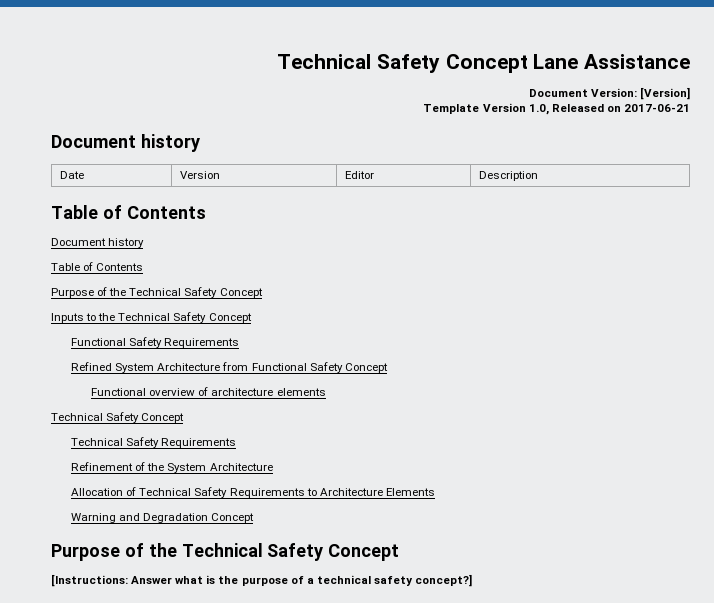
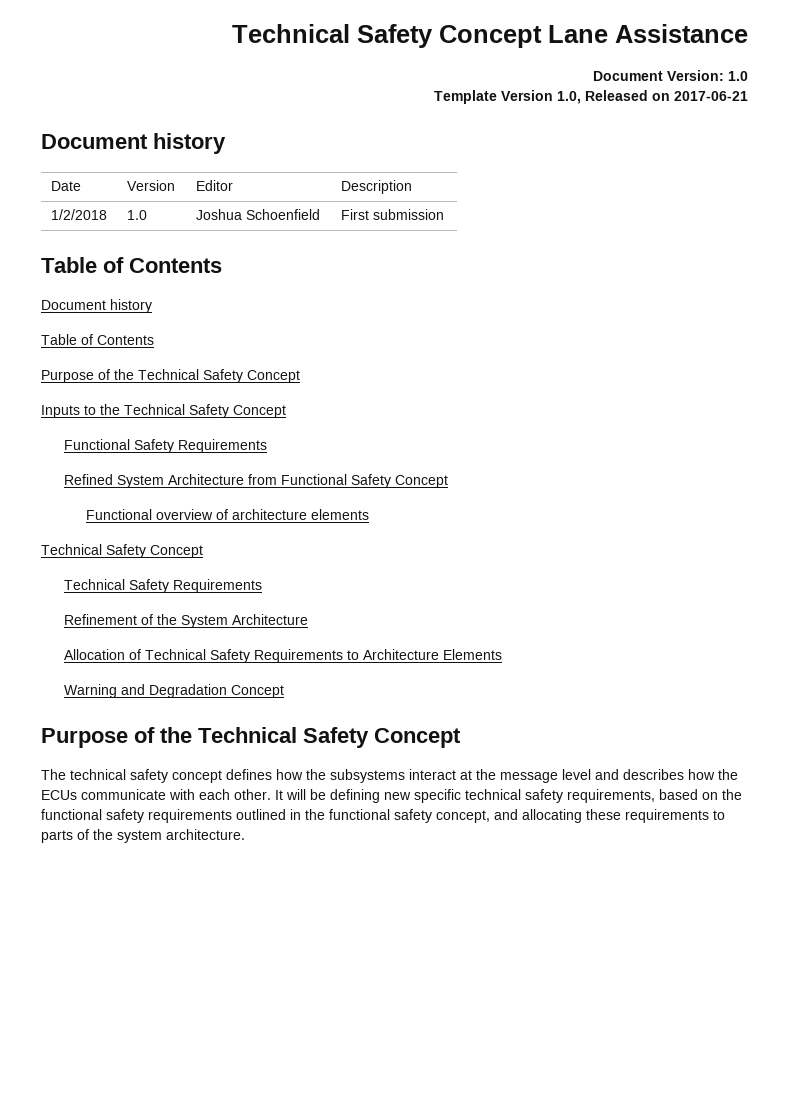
- Document Version: [Version]
+ Document Version: 1.0
+ 1/2/2018 | 1.0 | Joshua Schoenfield | First submission
- [Instructions: Answer what is the purpose of a technical safety concept?]
+ The technical safety concept defines how the subsystems interact at the message level and describes how the ECUs communicate with each other. It will be defining new specific technical safety requirements, based on the functional safety requirements outlined in the functional safety concept, and allocating these requirements to parts of the system architecture.

